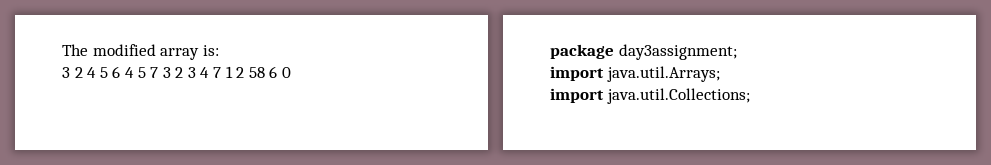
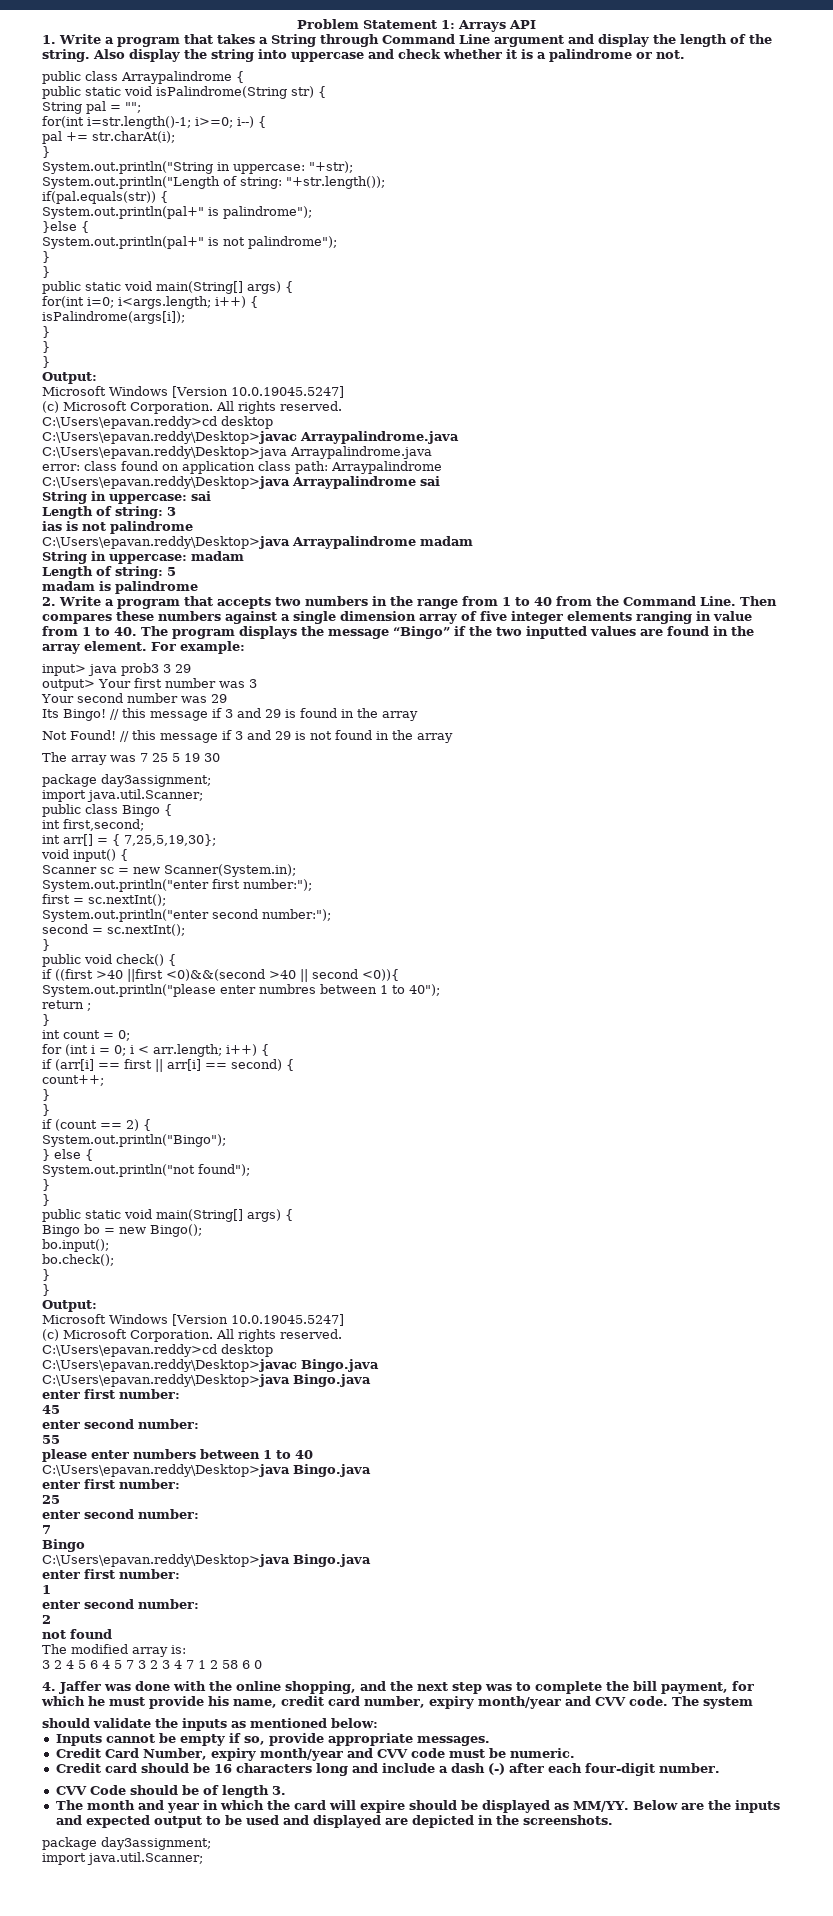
+ Problem Statement 1: Arrays API
+ 1. Write a program that takes a String through Command Line argument and display the length of the string. Also display the string into uppercase and check whether it is a palindrome or not.
+ public class Arraypalindrome {
+ public static void isPalindrome(String str) {
+ String pal = "";
+ for(int i=str.length()-1; i>=0; i--) {
+ pal += str.charAt(i);
+ }
+ System.out.println("String in uppercase: "+str);
+ System.out.println("Length of string: "+str.length());
+ if(pal.equals(str)) {
+ System.out.println(pal+" is palindrome");
+ }else {
+ System.out.println(pal+" is not palindrome");
+ }
+ }
+ public static void main(String[] args) {
+ for(int i=0; i<args.length; i++) {
+ isPalindrome(args[i]);
+ }
+ }
+ }
+ Output:
+ Microsoft Windows [Version 10.0.19045.5247]
+ (c) Microsoft Corporation. All rights reserved.
+ C:\Users\epavan.reddy>cd desktop
+ C:\Users\epavan.reddy\Desktop>javac Arraypalindrome.java
+ C:\Users\epavan.reddy\Desktop>java Arraypalindrome.java
+ error: class found on application class path: Arraypalindrome
+ C:\Users\epavan.reddy\Desktop>java Arraypalindrome sai
+ String in uppercase: sai
+ Length of string: 3
+ ias is not palindrome
+ C:\Users\epavan.reddy\Desktop>java Arraypalindrome madam
+ String in uppercase: madam
+ Length of string: 5
+ madam is palindrome
+ 2. Write a program that accepts two numbers in the range from 1 to 40 from the Command Line. Then compares these numbers against a single dimension array of five integer elements ranging in value from 1 to 40. The program displays the message “Bingo” if the two inputted values are found in the array element. For example:
+ input> java prob3 3 29
+ output> Your first number was 3
+ Your second number was 29
+ Its Bingo! // this message if 3 and 29 is found in the array
+ Not Found! // this message if 3 and 29 is not found in the array
+ The array was 7 25 5 19 30
+ package day3assignment;
+ import java.util.Scanner;
+ public class Bingo {
+ int first,second;
+ int arr[] = { 7,25,5,19,30};
+ void input() {
+ Scanner sc = new Scanner(System.in);
+ System.out.println("enter first number:");
+ first = sc.nextInt();
+ System.out.println("enter second number:");
+ second = sc.nextInt();
+ }
+ public void check() {
+ if ((first >40 ||first <0)&&(second >40 || second <0)){
+ System.out.println("please enter numbres between 1 to 40");
+ return ;
+ }
+ int count = 0;
+ for (int i = 0; i < arr.length; i++) {
+ if (arr[i] == first || arr[i] == second) {
+ count++;
+ }
+ }
+ if (count == 2) {
+ System.out.println("Bingo");
+ } else {
+ System.out.println("not found");
+ }
+ }
+ public static void main(String[] args) {
+ Bingo bo = new Bingo();
+ bo.input();
+ bo.check();
+ }
+ }
+ Output:
+ Microsoft Windows [Version 10.0.19045.5247]
+ (c) Microsoft Corporation. All rights reserved.
+ C:\Users\epavan.reddy>cd desktop
+ C:\Users\epavan.reddy\Desktop>javac Bingo.java
+ C:\Users\epavan.reddy\Desktop>java Bingo.java
+ enter first number:
+ 45
+ enter second number:
+ 55
+ please enter numbers between 1 to 40
+ C:\Users\epavan.reddy\Desktop>java Bingo.java
+ enter first number:
+ 25
+ enter second number:
+ 7
+ Bingo
+ C:\Users\epavan.reddy\Desktop>java Bingo.java
+ enter first number:
+ 1
+ enter second number:
+ 2
+ not found
+ 4. Jaffer was done with the online shopping, and the next step was to complete the bill payment, for which he must provide his name, credit card number, expiry month/year and CVV code. The system
+ should validate the inputs as mentioned below:
+ Inputs cannot be empty if so, provide appropriate messages.
+ Credit Card Number, expiry month/year and CVV code must be numeric.
+ Credit card should be 16 characters long and include a dash (-) after each four-digit number.
+ CVV Code should be of length 3.
+ The month and year in which the card will expire should be displayed as MM/YY. Below are the inputs and expected output to be used and displayed are depicted in the screenshots.
  package day3assignment;
- import java.util.Arrays;
- import java.util.Collections;
+ import java.util.Scanner;

